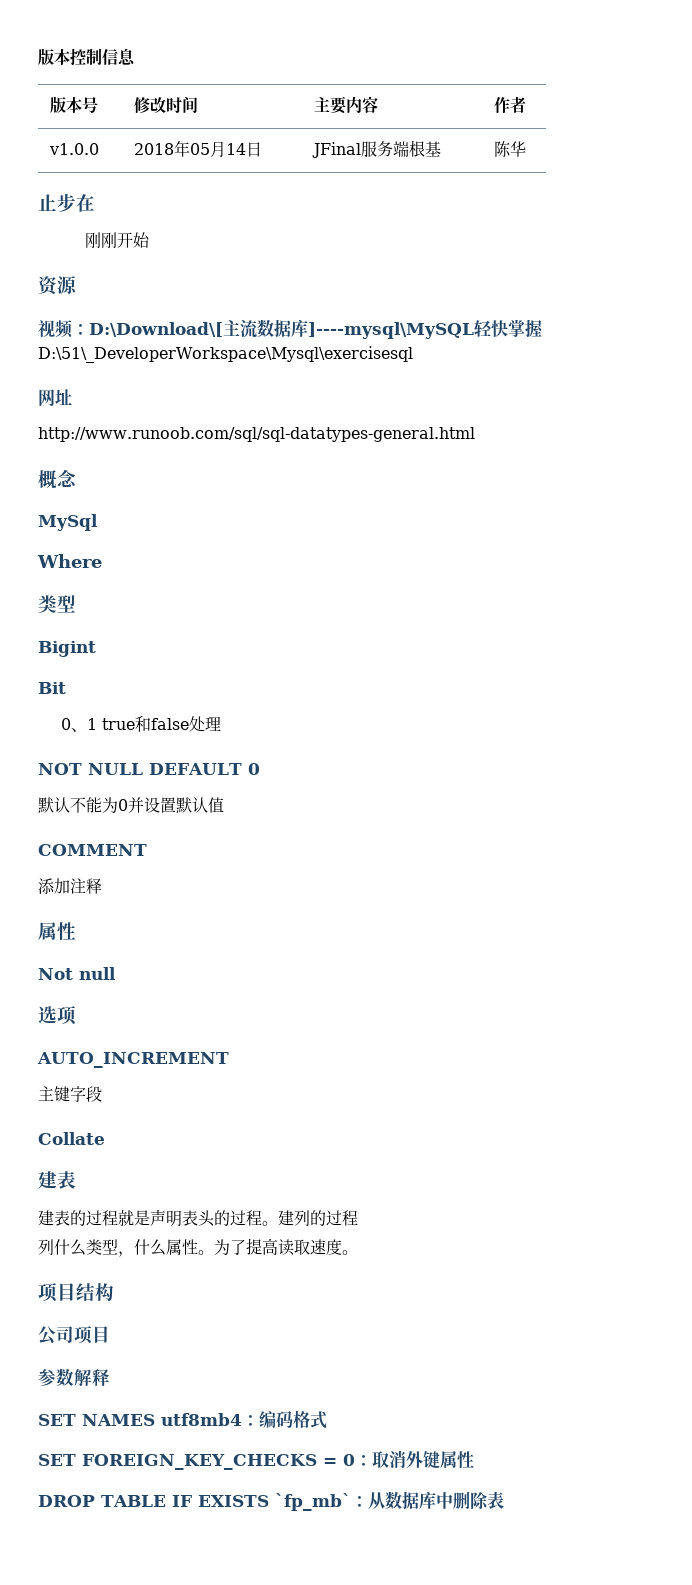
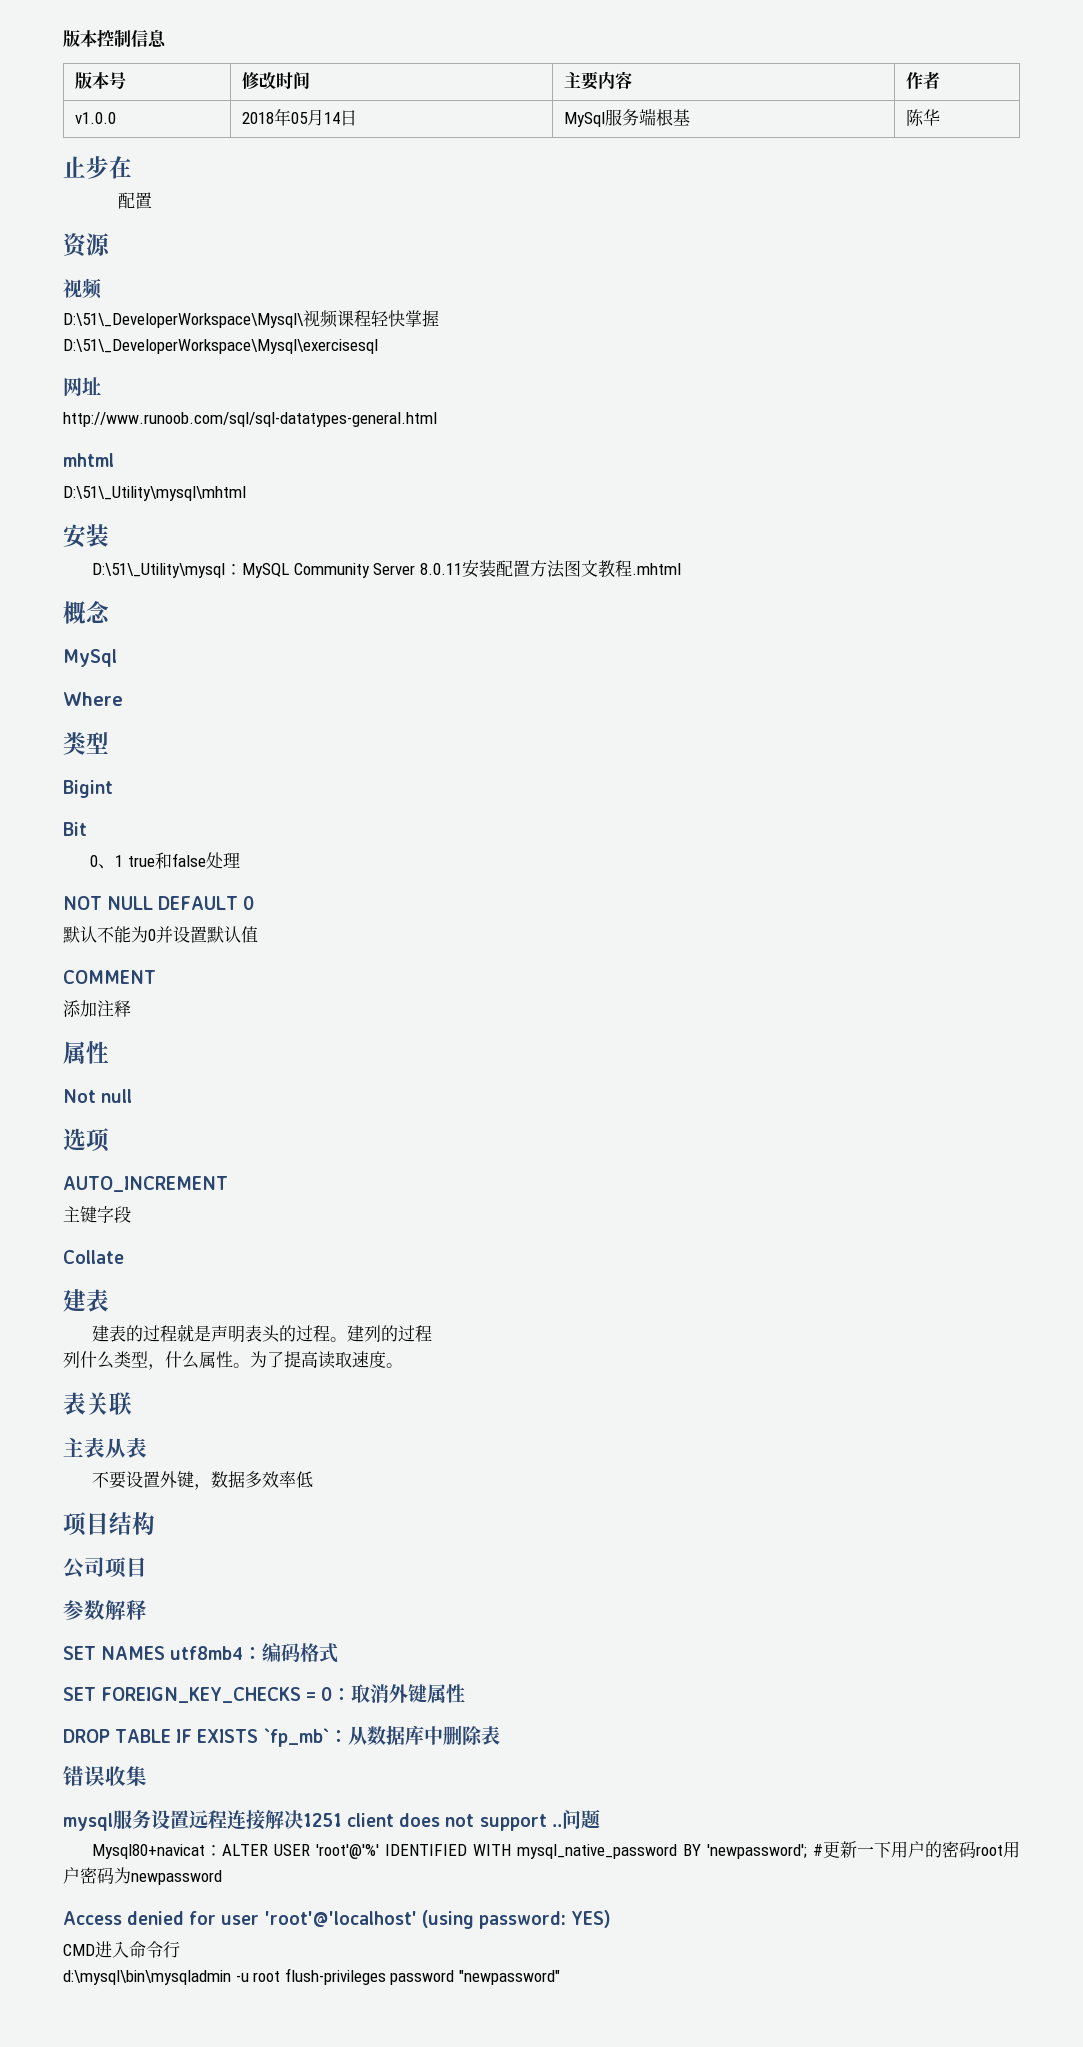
- v1.0.0 | 2018年05月14日 | JFinal服务端根基 | 陈华
+ v1.0.0 | 2018年05月14日 | MySql服务端根基 | 陈华
  止步在
- 刚刚开始
+ 配置
  资源
- 视频：D:\Download\[主流数据库]----mysql\MySQL轻快掌握
+ 视频
+ D:\51\_DeveloperWorkspace\Mysql\视频课程轻快掌握
+ mhtml
+ D:\51\_Utility\mysql\mhtml
+ 安装
+ D:\51\_Utility\mysql：MySQL Community Server 8.0.11安装配置方法图文教程.mhtml
+ 表关联
+ 主表从表
+ 不要设置外键，数据多效率低
+ 错误收集
+ mysql服务设置远程连接解决1251 client does not support ..问题
+ Mysql80+navicat：ALTER USER 'root'@'%' IDENTIFIED WITH mysql_native_password BY 'newpassword'; #更新一下用户的密码root用户密码为newpassword
+ Access denied for user 'root'@'localhost' (using password: YES)
+ CMD进入命令行
+ d:\mysql\bin\mysqladmin -u root flush-privileges password "newpassword"

